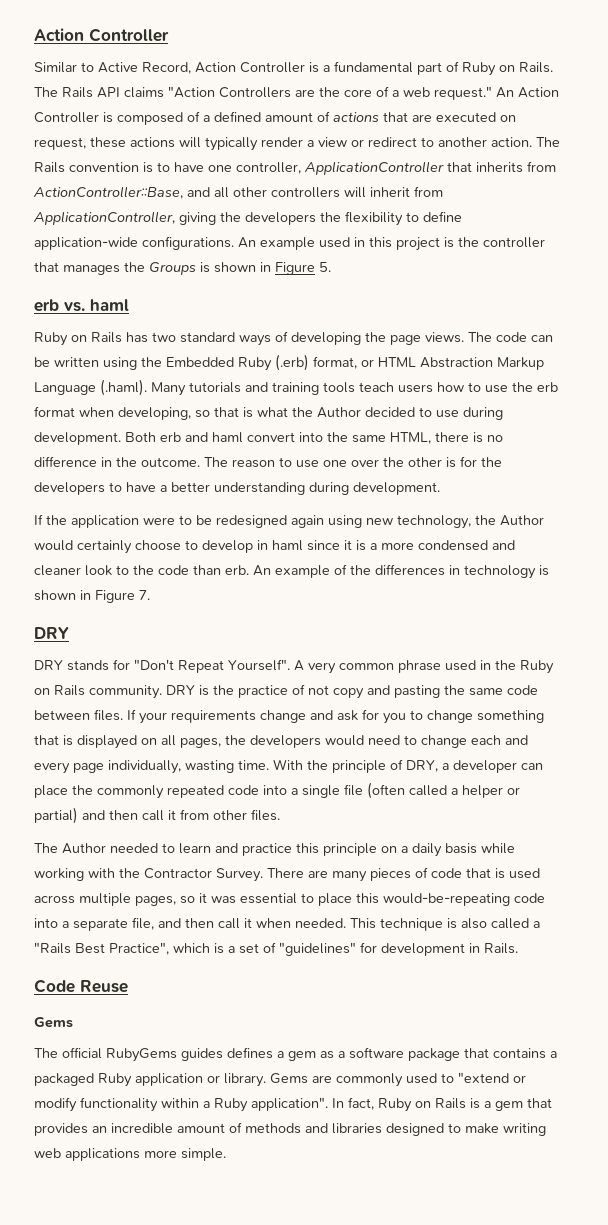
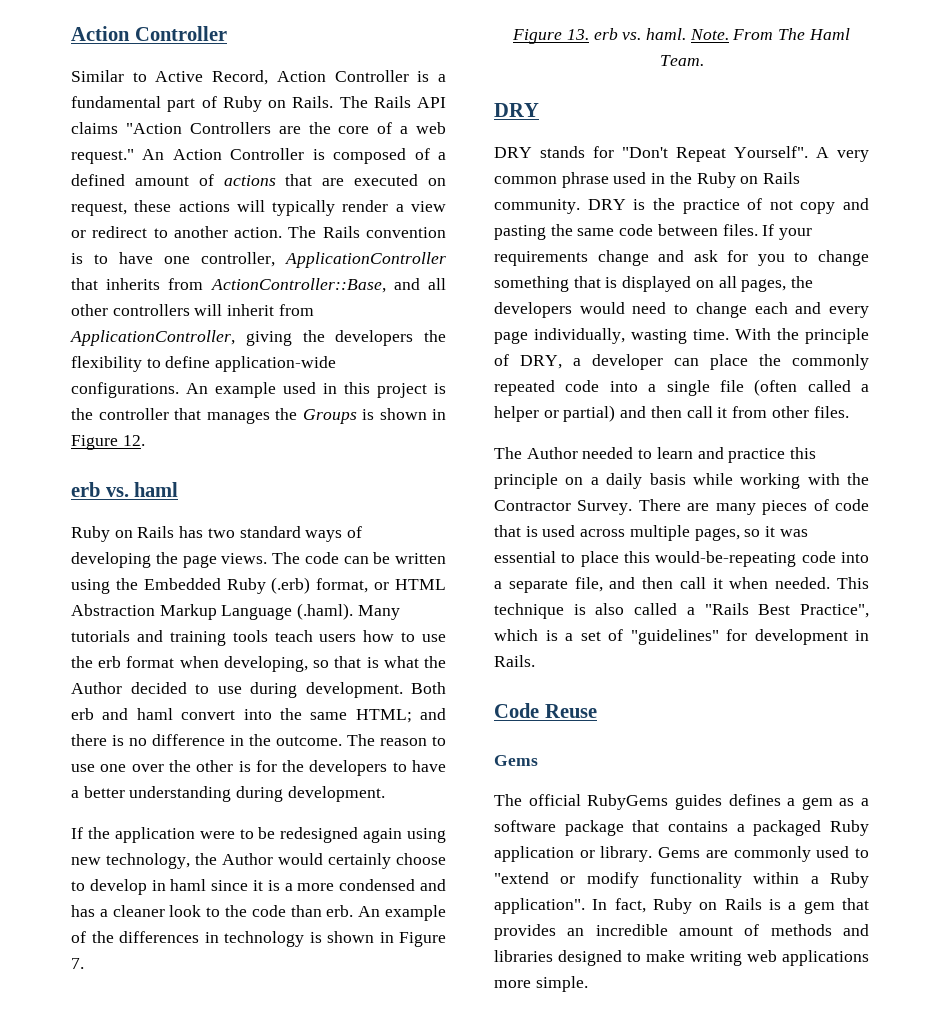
- An example used in this project is the controller that manages the Groups is shown in Figure 5.
+ An example used in this project is the controller that manages the Groups is shown in Figure 12.
- Both erb and haml convert into the same HTML, there is no difference in the outcome.
+ Both erb and haml convert into the same HTML; and there is no difference in the outcome.
- If the application were to be redesigned again using new technology, the Author would certainly choose to develop in haml since it is a more condensed and cleaner look to the code than erb.
+ If the application were to be redesigned again using new technology, the Author would certainly choose to develop in haml since it is a more condensed and has a cleaner look to the code than erb.
+ Figure 13. erb vs. haml. Note. From The Haml Team.

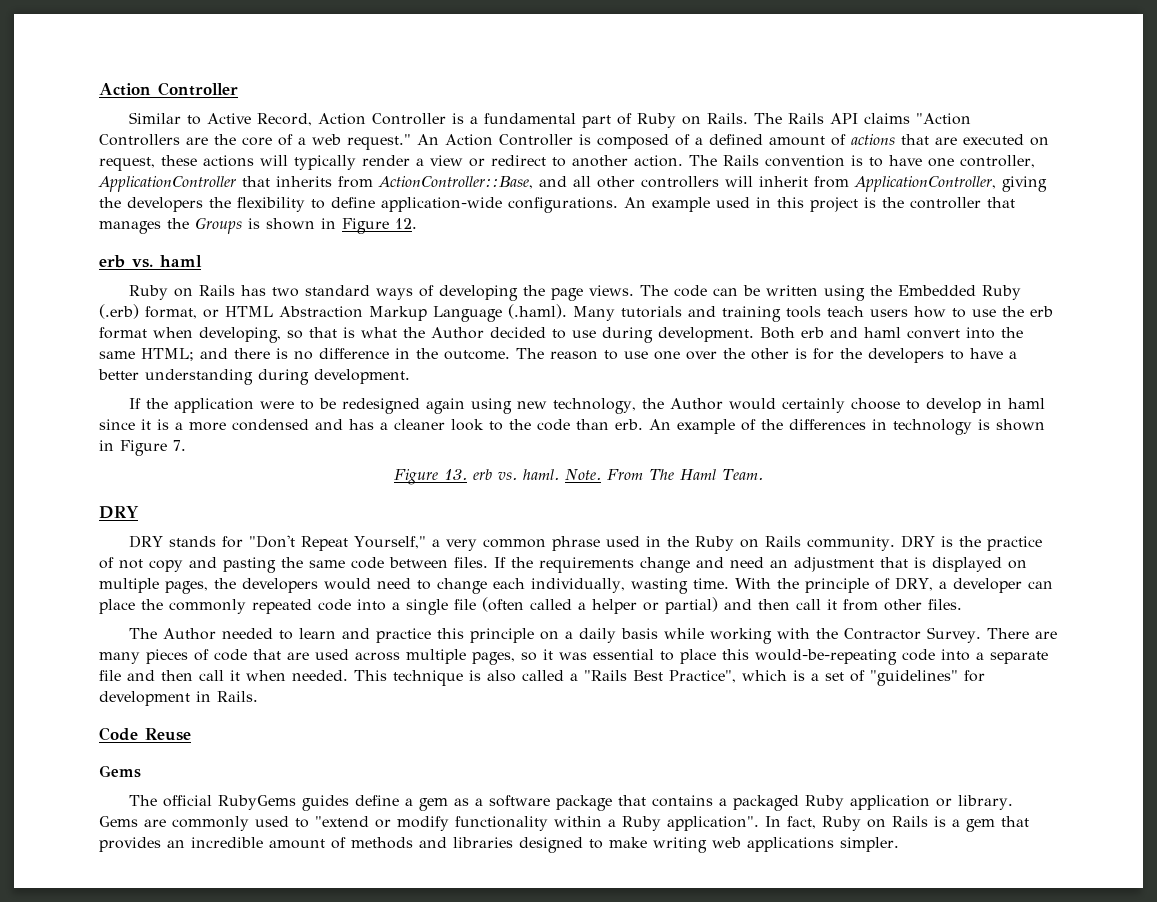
- DRY stands for "Don't Repeat Yourself". A very common phrase used in the Ruby on Rails community.
+ DRY stands for "Don't Repeat Yourself," a very common phrase used in the Ruby on Rails community.
- If your requirements change and ask for you to change something that is displayed on all pages, the developers would need to change each and every page individually, wasting time.
+ If the requirements change and need an adjustment that is displayed on multiple pages, the developers would need to change each individually, wasting time.
- There are many pieces of code that is used across multiple pages, so it was essential to place this would-be-repeating code into a separate file, and then call it when needed.
+ There are many pieces of code that are used across multiple pages, so it was essential to place this would-be-repeating code into a separate file and then call it when needed.
- The official RubyGems guides defines a gem as a software package that contains a packaged Ruby application or library.
+ The official RubyGems guides define a gem as a software package that contains a packaged Ruby application or library.
- In fact, Ruby on Rails is a gem that provides an incredible amount of methods and libraries designed to make writing web applications more simple.
+ In fact, Ruby on Rails is a gem that provides an incredible amount of methods and libraries designed to make writing web applications simpler.

